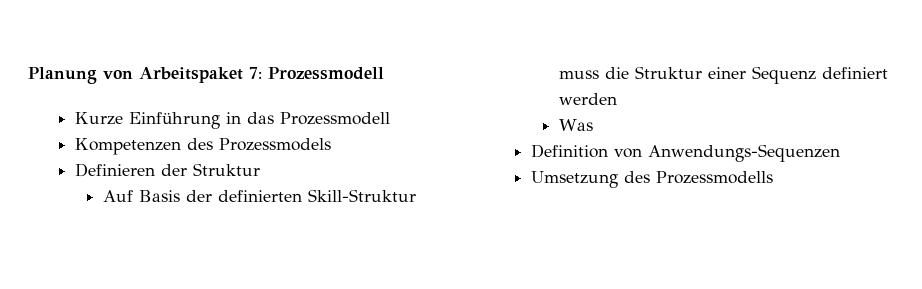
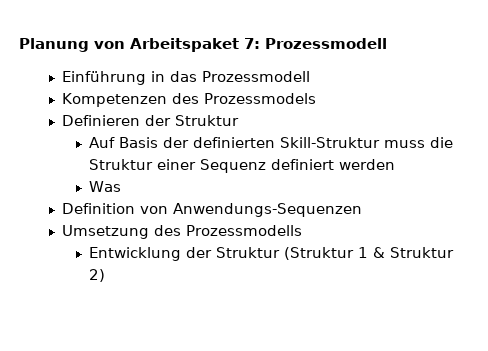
- Kurze Einführung in das Prozessmodell
+ Einführung in das Prozessmodell
+ Entwicklung der Struktur (Struktur 1 & Struktur 2)

